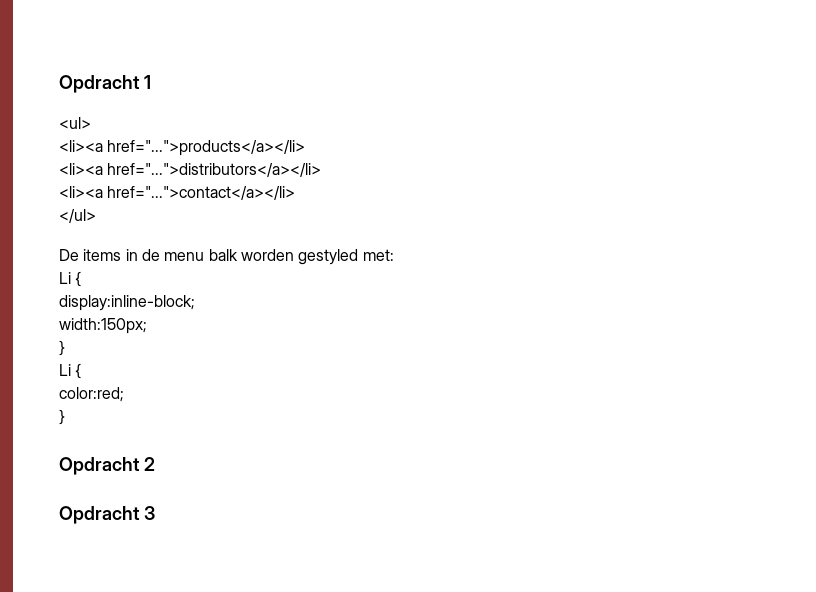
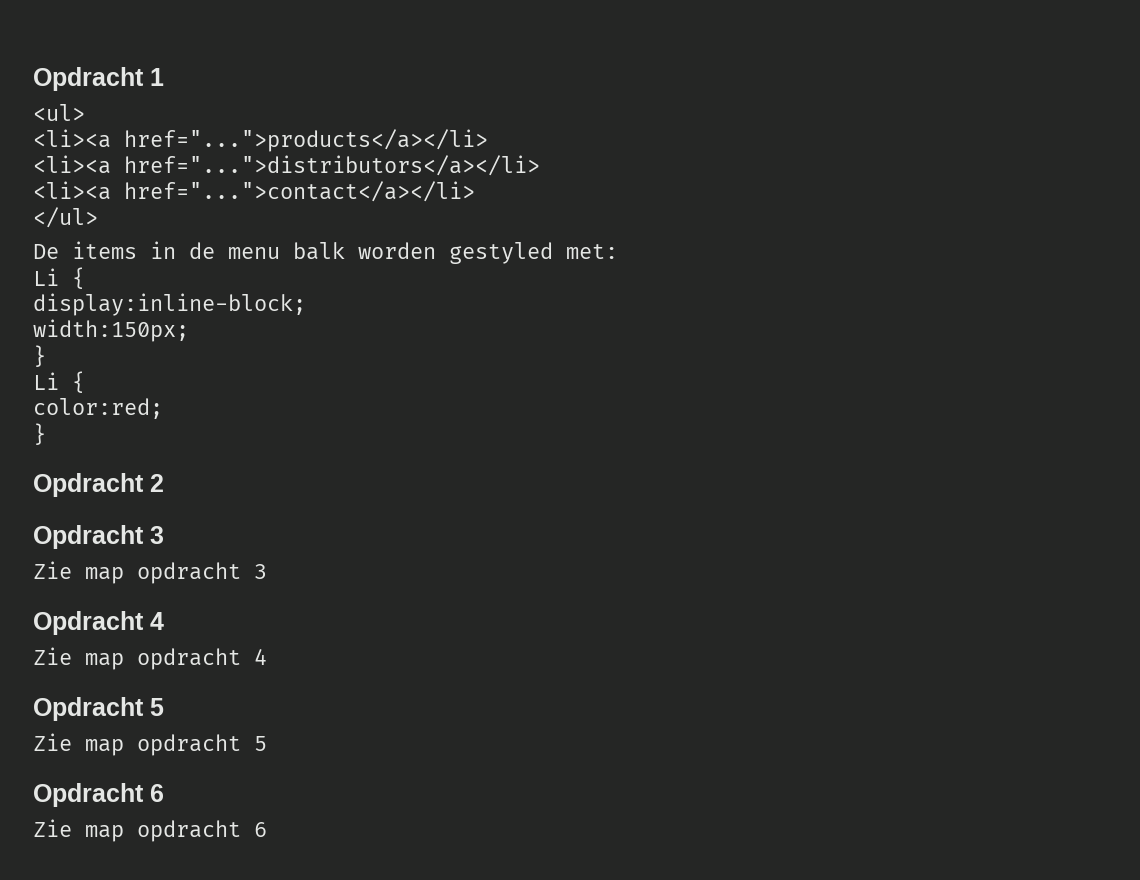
+ Zie map opdracht 3
+ Opdracht 4
+ Zie map opdracht 4
+ Opdracht 5
+ Zie map opdracht 5
+ Opdracht 6
+ Zie map opdracht 6

